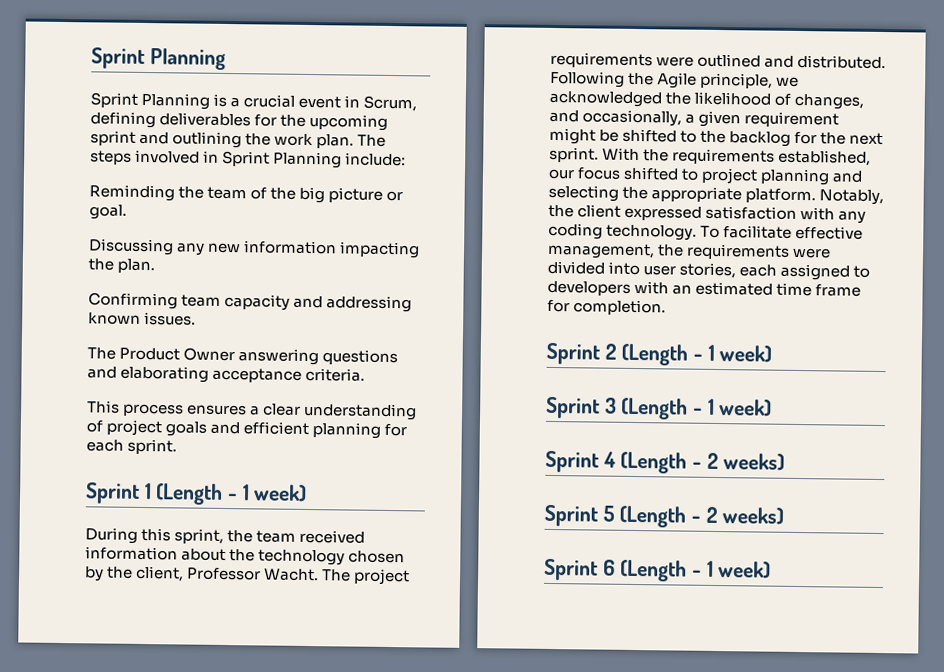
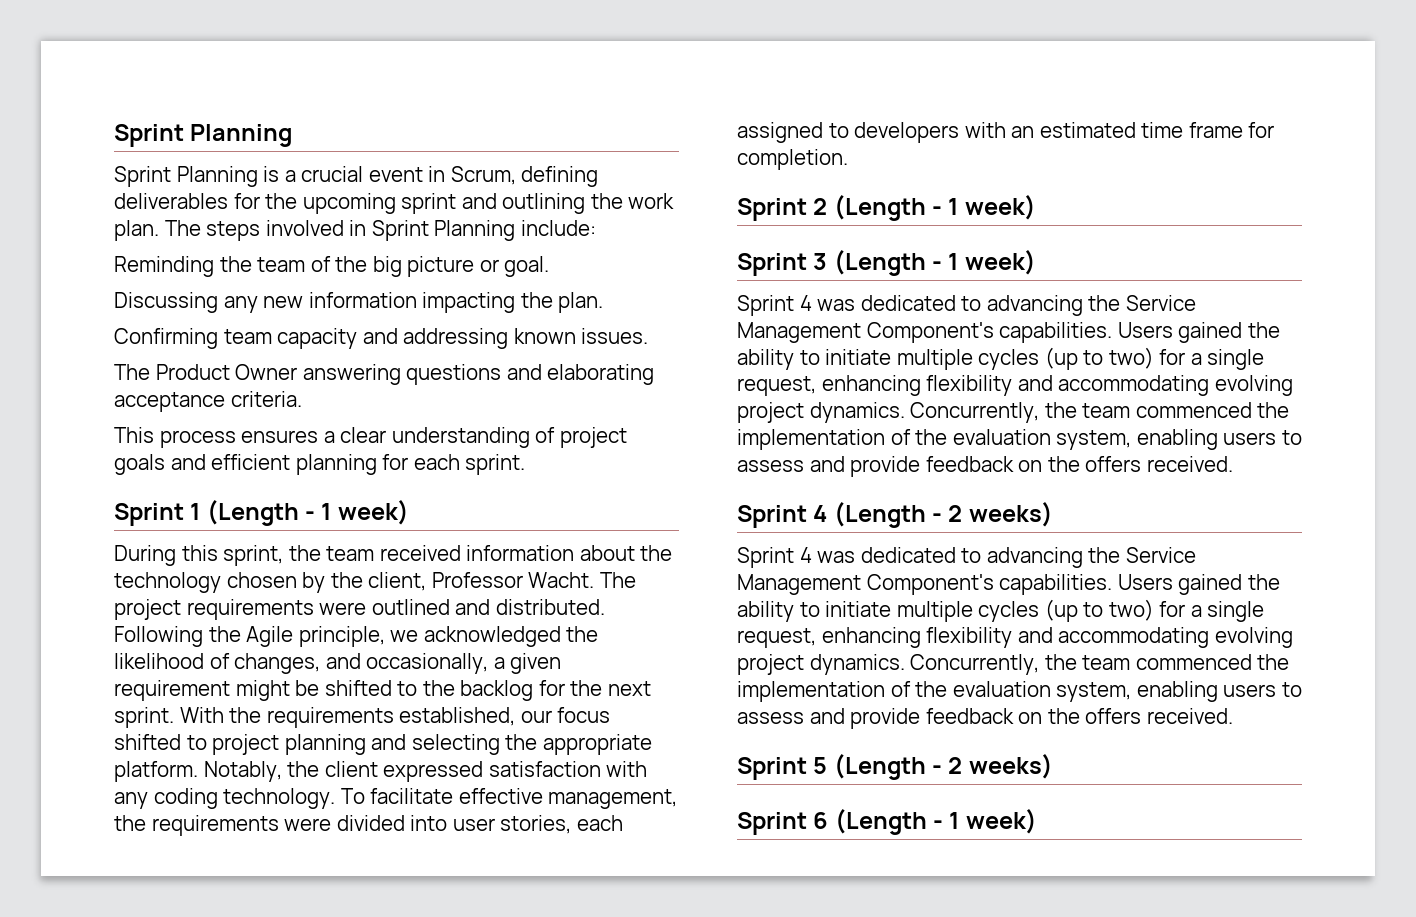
  Sprint 3 (Length - 1 week)
+ Sprint 4 was dedicated to advancing the Service Management Component's capabilities. Users gained the ability to initiate multiple cycles (up to two) for a single request, enhancing flexibility and accommodating evolving project dynamics. Concurrently, the team commenced the implementation of the evaluation system, enabling users to assess and provide feedback on the offers received.
  Sprint 4 (Length - 2 weeks)
+ Sprint 4 was dedicated to advancing the Service Management Component's capabilities. Users gained the ability to initiate multiple cycles (up to two) for a single request, enhancing flexibility and accommodating evolving project dynamics. Concurrently, the team commenced the implementation of the evaluation system, enabling users to assess and provide feedback on the offers received.

